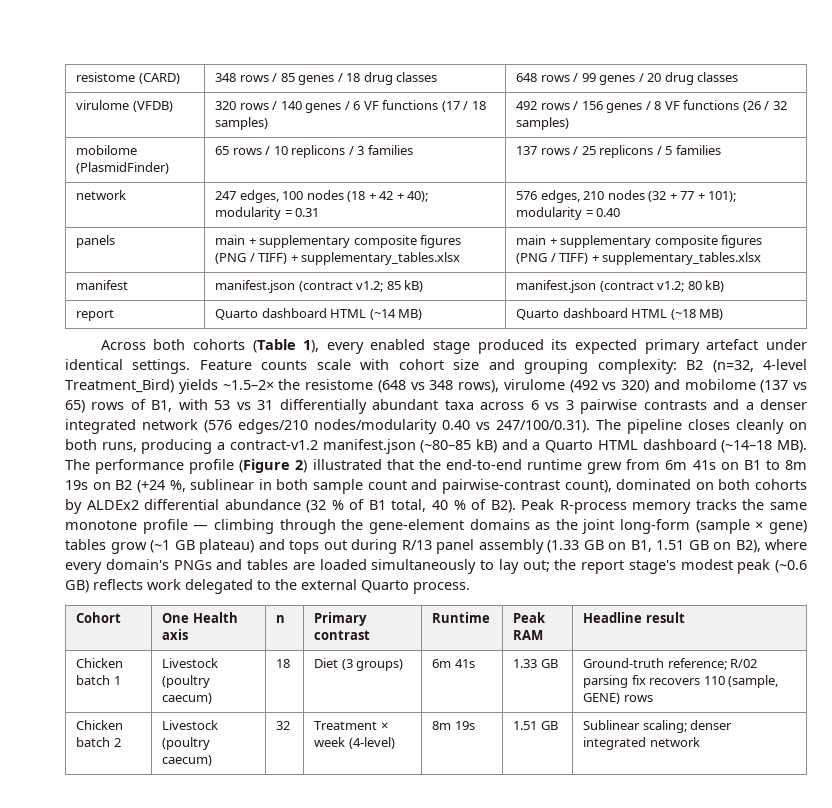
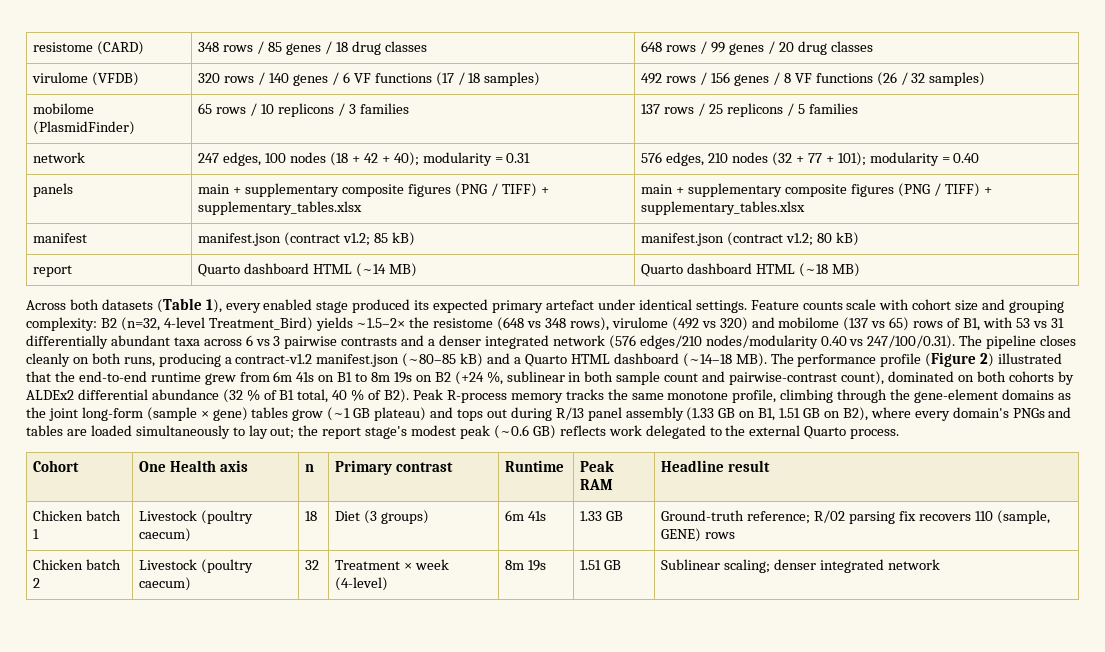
- Across both cohorts (Table 1), every enabled stage produced its expected primary artefact under identical settings.
+ Across both datasets (Table 1), every enabled stage produced its expected primary artefact under identical settings.
- B2 (n=32, 4-level Treatment_Bird) yields ~1.5–2× the resistome (648 vs 348 rows), virulome (492 vs 320) and mobilome (137 vs 65) rows of B1, with 53 vs 31 differentially abundant taxa across 6 vs 3 pairwise contrasts and a denser integrated network (576 edges/210 nodes/modularity 0.40 vs 247/100/0.31). The pipeline closes cleanly on both runs, producing a contract-v1.2 manifest.json (~80–85 kB) and a Quarto HTML dashboard (~14–18 MB). The performance profile (Figure 2) illustrated that the end-to-end runtime grew from 6m 41s on B1 to 8m 19s on B2 (+24 %, sublinear in both sample count and pairwise-contrast count), dominated on both cohorts by ALDEx2 differential abundance (32 % of B1 total, 40 % of B2). Peak R-process memory tracks the same monotone profile — climbing through the gene-element domains as the joint long-form (sample × gene) tables grow (~1 GB plateau) and tops out during R/13 panel assembly (1.33 GB on B1, 1.51 GB on B2), where every domain's PNGs and tables are loaded simultaneously to lay out;
+ B2 (n=32, 4-level Treatment_Bird) yields ~1.5–2× the resistome (648 vs 348 rows), virulome (492 vs 320) and mobilome (137 vs 65) rows of B1, with 53 vs 31 differentially abundant taxa across 6 vs 3 pairwise contrasts and a denser integrated network (576 edges/210 nodes/modularity 0.40 vs 247/100/0.31). The pipeline closes cleanly on both runs, producing a contract-v1.2 manifest.json (~80–85 kB) and a Quarto HTML dashboard (~14–18 MB). The performance profile (Figure 2) illustrated that the end-to-end runtime grew from 6m 41s on B1 to 8m 19s on B2 (+24 %, sublinear in both sample count and pairwise-contrast count), dominated on both cohorts by ALDEx2 differential abundance (32 % of B1 total, 40 % of B2). Peak R-process memory tracks the same monotone profile, climbing through the gene-element domains as the joint long-form (sample × gene) tables grow (~1 GB plateau) and tops out during R/13 panel assembly (1.33 GB on B1, 1.51 GB on B2), where every domain's PNGs and tables are loaded simultaneously to lay out;

